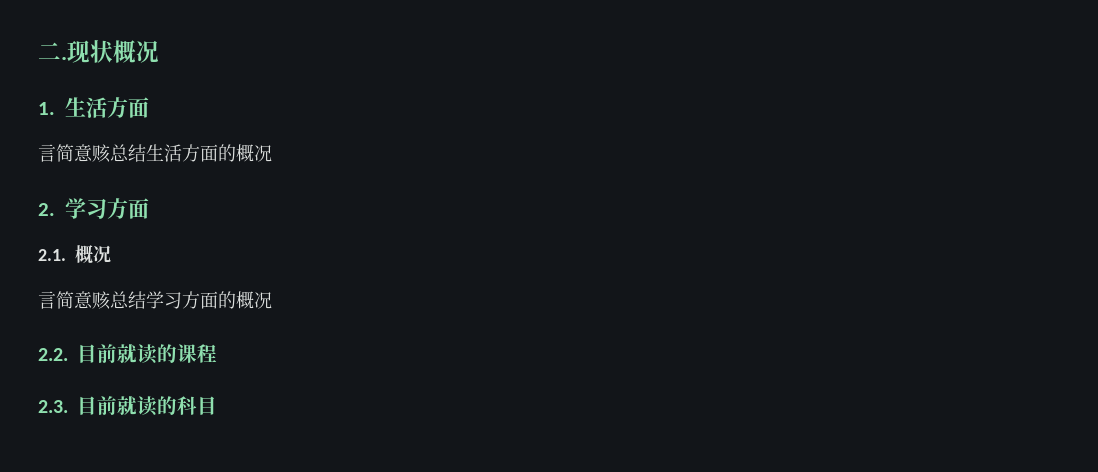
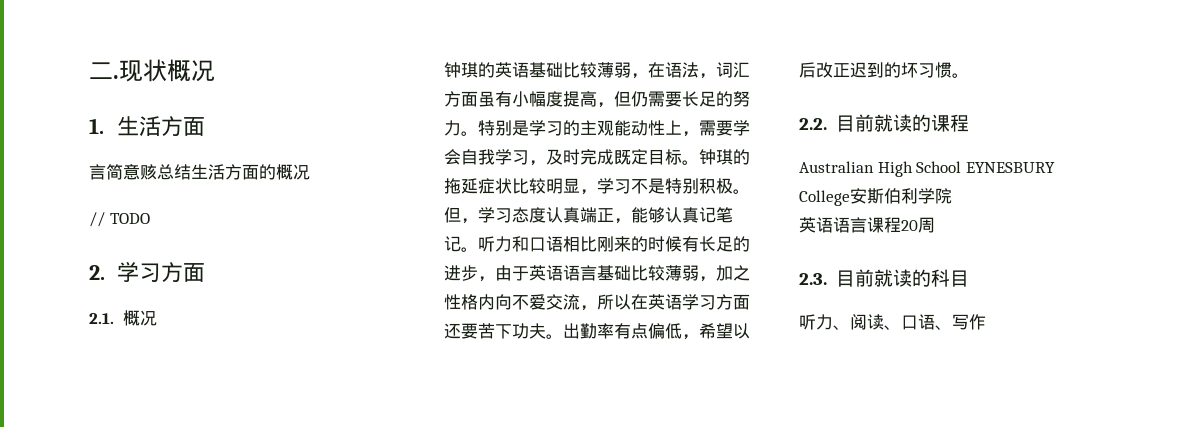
+ // TODO
- 言简意赅总结学习方面的概况
+ 钟琪的英语基础比较薄弱，在语法，词汇方面虽有小幅度提高，但仍需要长足的努力。特别是学习的主观能动性上，需要学会自我学习，及时完成既定目标。钟琪的拖延症状比较明显，学习不是特别积极。但，学习态度认真端正，能够认真记笔记。听力和口语相比刚来的时候有长足的进步，由于英语语言基础比较薄弱，加之性格内向不爱交流，所以在英语学习方面还要苦下功夫。出勤率有点偏低，希望以后改正迟到的坏习惯。
+ Australian High School EYNESBURY College安斯伯利学院
+ 英语语言课程20周
+ 听力、阅读、口语、写作

